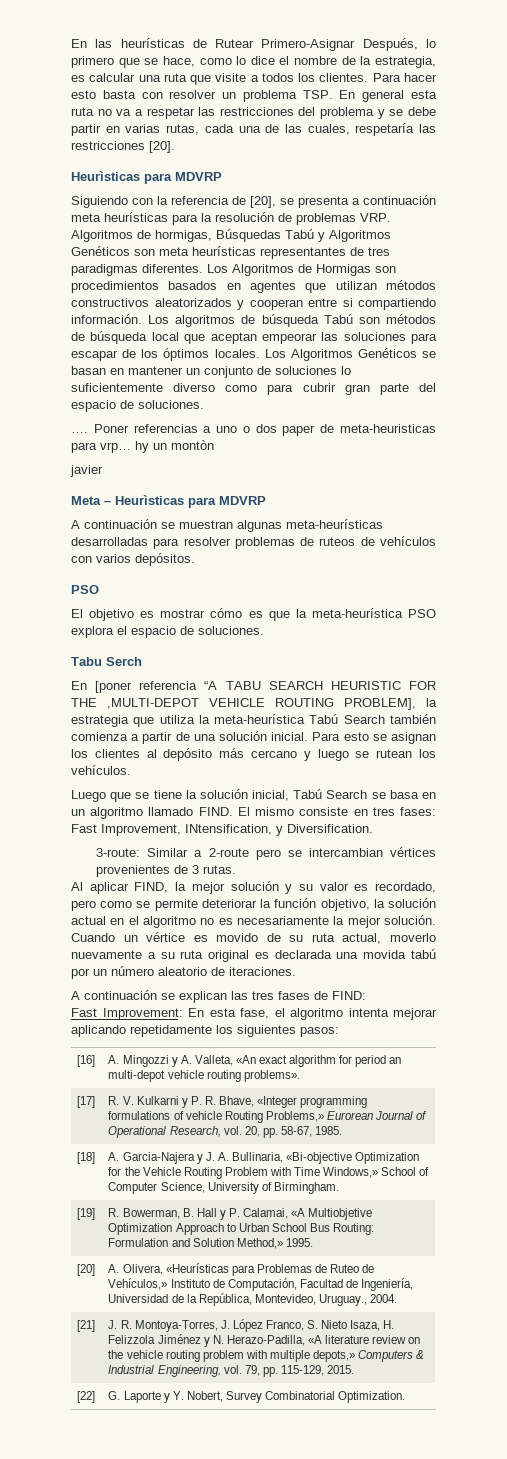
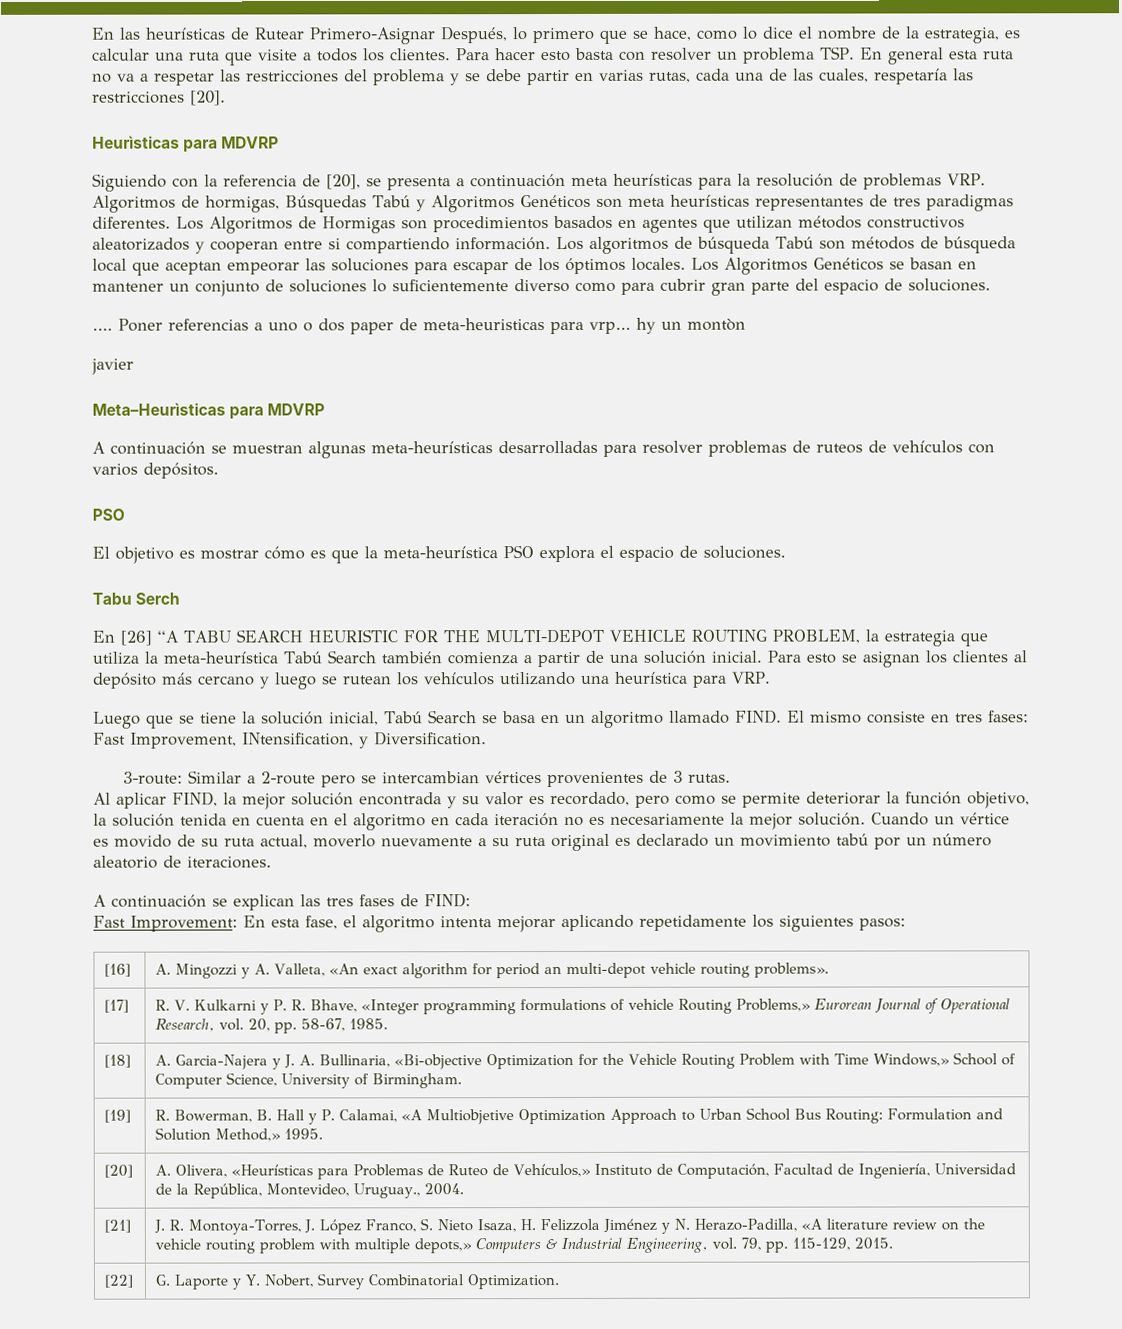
- Meta – Heurìsticas para MDVRP
+ Meta–Heurìsticas para MDVRP
- En [poner referencia “A TABU SEARCH HEURISTIC FOR THE ,MULTI-DEPOT VEHICLE ROUTING PROBLEM], la estrategia que utiliza la meta-heurística Tabú Search también comienza a partir de una solución inicial.
+ En [26] “A TABU SEARCH HEURISTIC FOR THE MULTI-DEPOT VEHICLE ROUTING PROBLEM, la estrategia que utiliza la meta-heurística Tabú Search también comienza a partir de una solución inicial.
- Para esto se asignan los clientes al depósito más cercano y luego se rutean los vehículos.
+ Para esto se asignan los clientes al depósito más cercano y luego se rutean los vehículos utilizando una heurística para VRP.
- Al aplicar FIND, la mejor solución y su valor es recordado, pero como se permite deteriorar la función objetivo, la solución actual en el algoritmo no es necesariamente la mejor solución.
+ Al aplicar FIND, la mejor solución encontrada y su valor es recordado, pero como se permite deteriorar la función objetivo, la solución tenida en cuenta en el algoritmo en cada iteración no es necesariamente la mejor solución.
- Cuando un vértice es movido de su ruta actual, moverlo nuevamente a su ruta original es declarada una movida tabú por un número aleatorio de iteraciones.
+ Cuando un vértice es movido de su ruta actual, moverlo nuevamente a su ruta original es declarado un movimiento tabú por un número aleatorio de iteraciones.

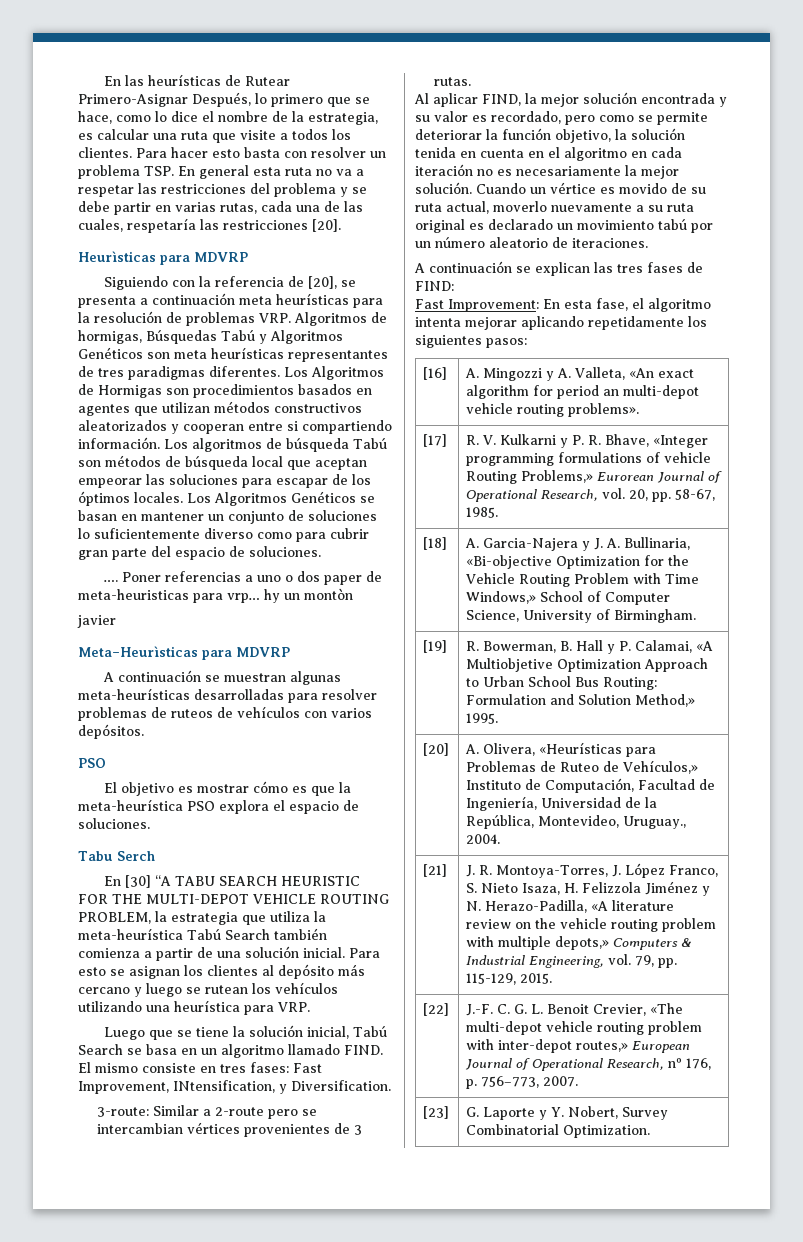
- En [26] “A TABU SEARCH HEURISTIC FOR THE MULTI-DEPOT VEHICLE ROUTING PROBLEM, la estrategia que utiliza la meta-heurística Tabú Search también comienza a partir de una solución inicial.
+ En [30] “A TABU SEARCH HEURISTIC FOR THE MULTI-DEPOT VEHICLE ROUTING PROBLEM, la estrategia que utiliza la meta-heurística Tabú Search también comienza a partir de una solución inicial.
- [22] | G. Laporte y Y. Nobert, Survey Combinatorial Optimization.
+ [22] | J.-F. C. G. L. Benoit Crevier, «The multi-depot vehicle routing problem with inter-depot routes,» European Journal of Operational Research, nº 176, p. 756–773, 2007.
+ [23] | G. Laporte y Y. Nobert, Survey Combinatorial Optimization.

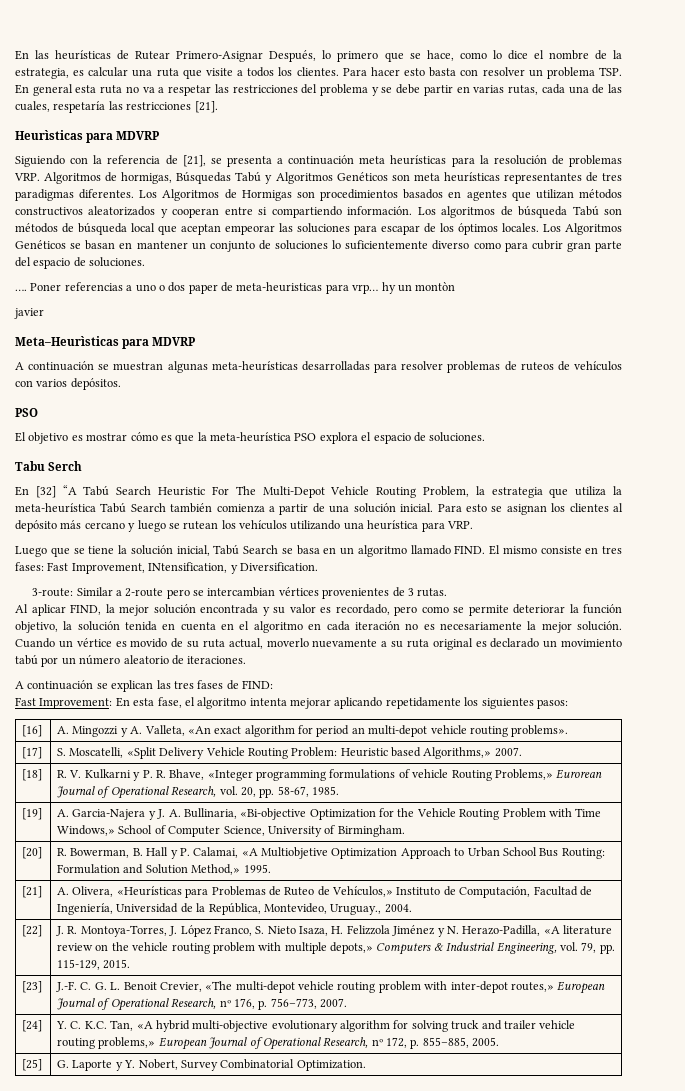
- Para hacer esto basta con resolver un problema TSP. En general esta ruta no va a respetar las restricciones del problema y se debe partir en varias rutas, cada una de las cuales, respetaría las restricciones [20].
+ Para hacer esto basta con resolver un problema TSP. En general esta ruta no va a respetar las restricciones del problema y se debe partir en varias rutas, cada una de las cuales, respetaría las restricciones [21].
- Siguiendo con la referencia de [20], se presenta a continuación meta heurísticas para la resolución de problemas VRP. Algoritmos de hormigas, Búsquedas Tabú y Algoritmos Genéticos son meta heurísticas representantes de tres paradigmas diferentes.
+ Siguiendo con la referencia de [21], se presenta a continuación meta heurísticas para la resolución de problemas VRP. Algoritmos de hormigas, Búsquedas Tabú y Algoritmos Genéticos son meta heurísticas representantes de tres paradigmas diferentes.
- En [30] “A TABU SEARCH HEURISTIC FOR THE MULTI-DEPOT VEHICLE ROUTING PROBLEM, la estrategia que utiliza la meta-heurística Tabú Search también comienza a partir de una solución inicial.
+ En [32] “A Tabú Search Heuristic For The Multi-Depot Vehicle Routing Problem, la estrategia que utiliza la meta-heurística Tabú Search también comienza a partir de una solución inicial.
- [17] | R. V. Kulkarni y P. R. Bhave, «Integer programming formulations of vehicle Routing Problems,» Eurorean Journal of Operational Research, vol. 20, pp. 58-67, 1985.
+ [17] | S. Moscatelli, «Split Delivery Vehicle Routing Problem: Heuristic based Algorithms,» 2007.
+ [18] | R. V. Kulkarni y P. R. Bhave, «Integer programming formulations of vehicle Routing Problems,» Eurorean Journal of Operational Research, vol. 20, pp. 58-67, 1985.
- [18] | A. Garcia-Najera y J. A. Bullinaria, «Bi-objective Optimization for the Vehicle Routing Problem with Time Windows,» School of Computer Science, University of Birmingham.
+ [19] | A. Garcia-Najera y J. A. Bullinaria, «Bi-objective Optimization for the Vehicle Routing Problem with Time Windows,» School of Computer Science, University of Birmingham.
- [19] | R. Bowerman, B. Hall y P. Calamai, «A Multiobjetive Optimization Approach to Urban School Bus Routing: Formulation and Solution Method,» 1995.
+ [20] | R. Bowerman, B. Hall y P. Calamai, «A Multiobjetive Optimization Approach to Urban School Bus Routing: Formulation and Solution Method,» 1995.
- [20] | A. Olivera, «Heurísticas para Problemas de Ruteo de Vehículos,» Instituto de Computación, Facultad de Ingeniería, Universidad de la República, Montevideo, Uruguay., 2004.
+ [21] | A. Olivera, «Heurísticas para Problemas de Ruteo de Vehículos,» Instituto de Computación, Facultad de Ingeniería, Universidad de la República, Montevideo, Uruguay., 2004.
- [21] | J. R. Montoya-Torres, J. López Franco, S. Nieto Isaza, H. Felizzola Jiménez y N. Herazo-Padilla, «A literature review on the vehicle routing problem with multiple depots,» Computers & Industrial Engineering, vol. 79, pp. 115-129, 2015.
+ [22] | J. R. Montoya-Torres, J. López Franco, S. Nieto Isaza, H. Felizzola Jiménez y N. Herazo-Padilla, «A literature review on the vehicle routing problem with multiple depots,» Computers & Industrial Engineering, vol. 79, pp. 115-129, 2015.
- [22] | J.-F. C. G. L. Benoit Crevier, «The multi-depot vehicle routing problem with inter-depot routes,» European Journal of Operational Research, nº 176, p. 756–773, 2007.
+ [23] | J.-F. C. G. L. Benoit Crevier, «The multi-depot vehicle routing problem with inter-depot routes,» European Journal of Operational Research, nº 176, p. 756–773, 2007.
- [23] | G. Laporte y Y. Nobert, Survey Combinatorial Optimization.
+ [24] | Y. C. K.C. Tan, «A hybrid multi-objective evolutionary algorithm for solving truck and trailer vehicle routing problems,» European Journal of Operational Research, nº 172, p. 855–885, 2005.
+ [25] | G. Laporte y Y. Nobert, Survey Combinatorial Optimization.

